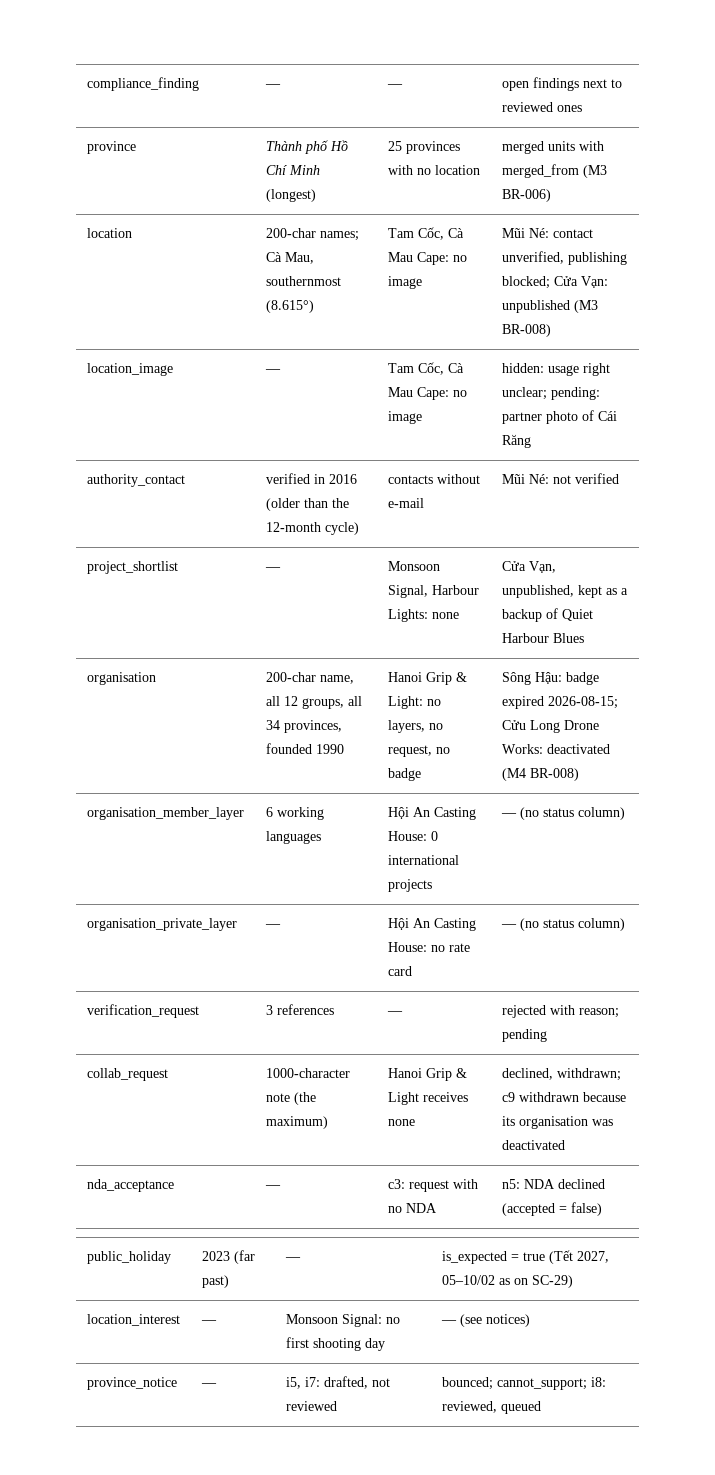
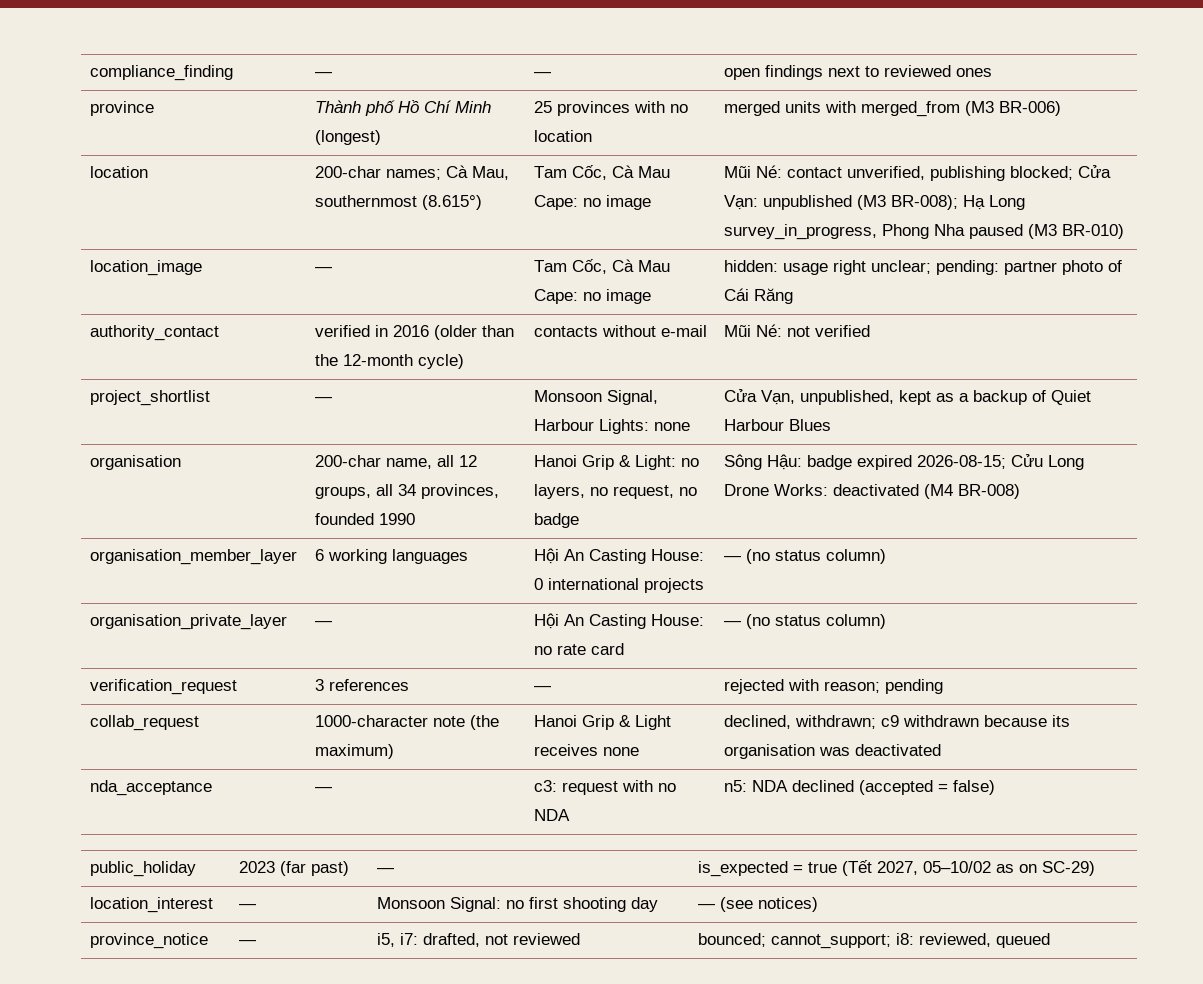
- location | 200-char names; Cà Mau, southernmost (8.615°) | Tam Cốc, Cà Mau Cape: no image | Mũi Né: contact unverified, publishing blocked; Cửa Vạn: unpublished (M3 BR-008)
+ location | 200-char names; Cà Mau, southernmost (8.615°) | Tam Cốc, Cà Mau Cape: no image | Mũi Né: contact unverified, publishing blocked; Cửa Vạn: unpublished (M3 BR-008); Hạ Long survey_in_progress, Phong Nha paused (M3 BR-010)

